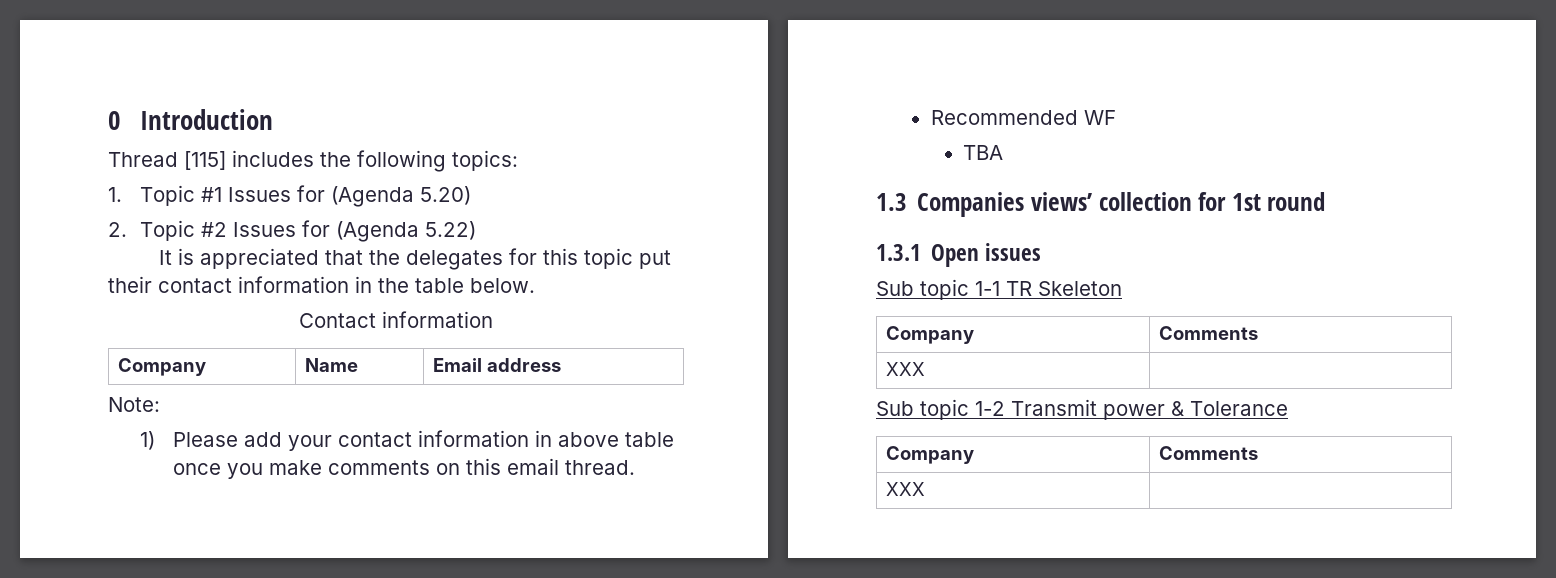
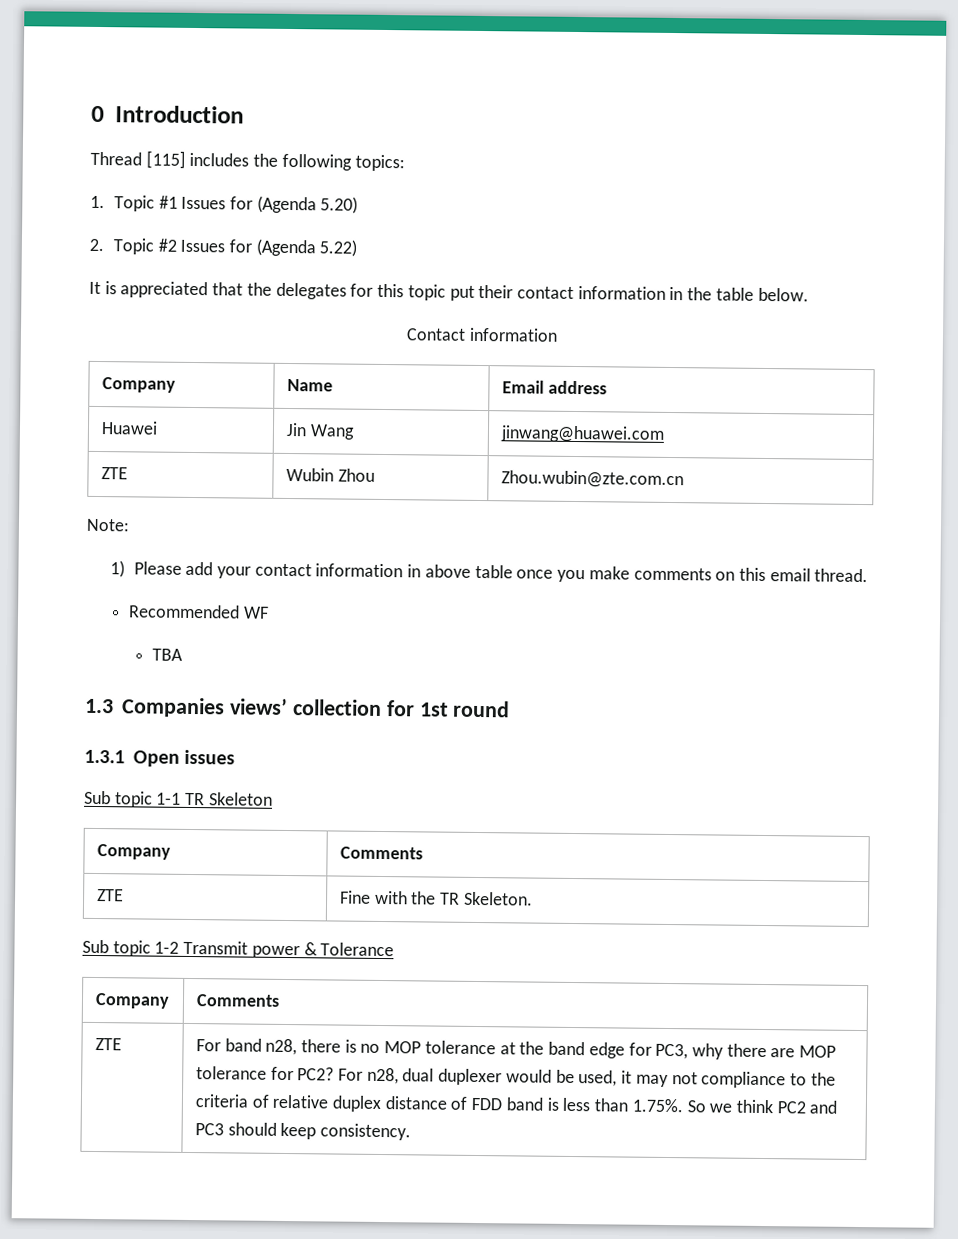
+ Huawei | Jin Wang | jinwang@huawei.com
+ ZTE | Wubin Zhou | Zhou.wubin@zte.com.cn
  Sub topic 1-1 TR Skeleton
  Company | Comments
- XXX |
+ ZTE | Fine with the TR Skeleton.
  Sub topic 1-2 Transmit power & Tolerance
  Company | Comments
- XXX
+ ZTE | For band n28, there is no MOP tolerance at the band edge for PC3, why there are MOP tolerance for PC2? For n28, dual duplexer would be used, it may not compliance to the criteria of relative duplex distance of FDD band is less than 1.75%. So we think PC2 and PC3 should keep consistency.

